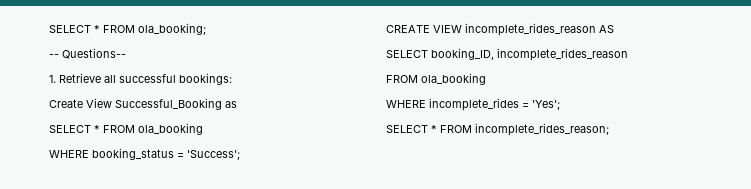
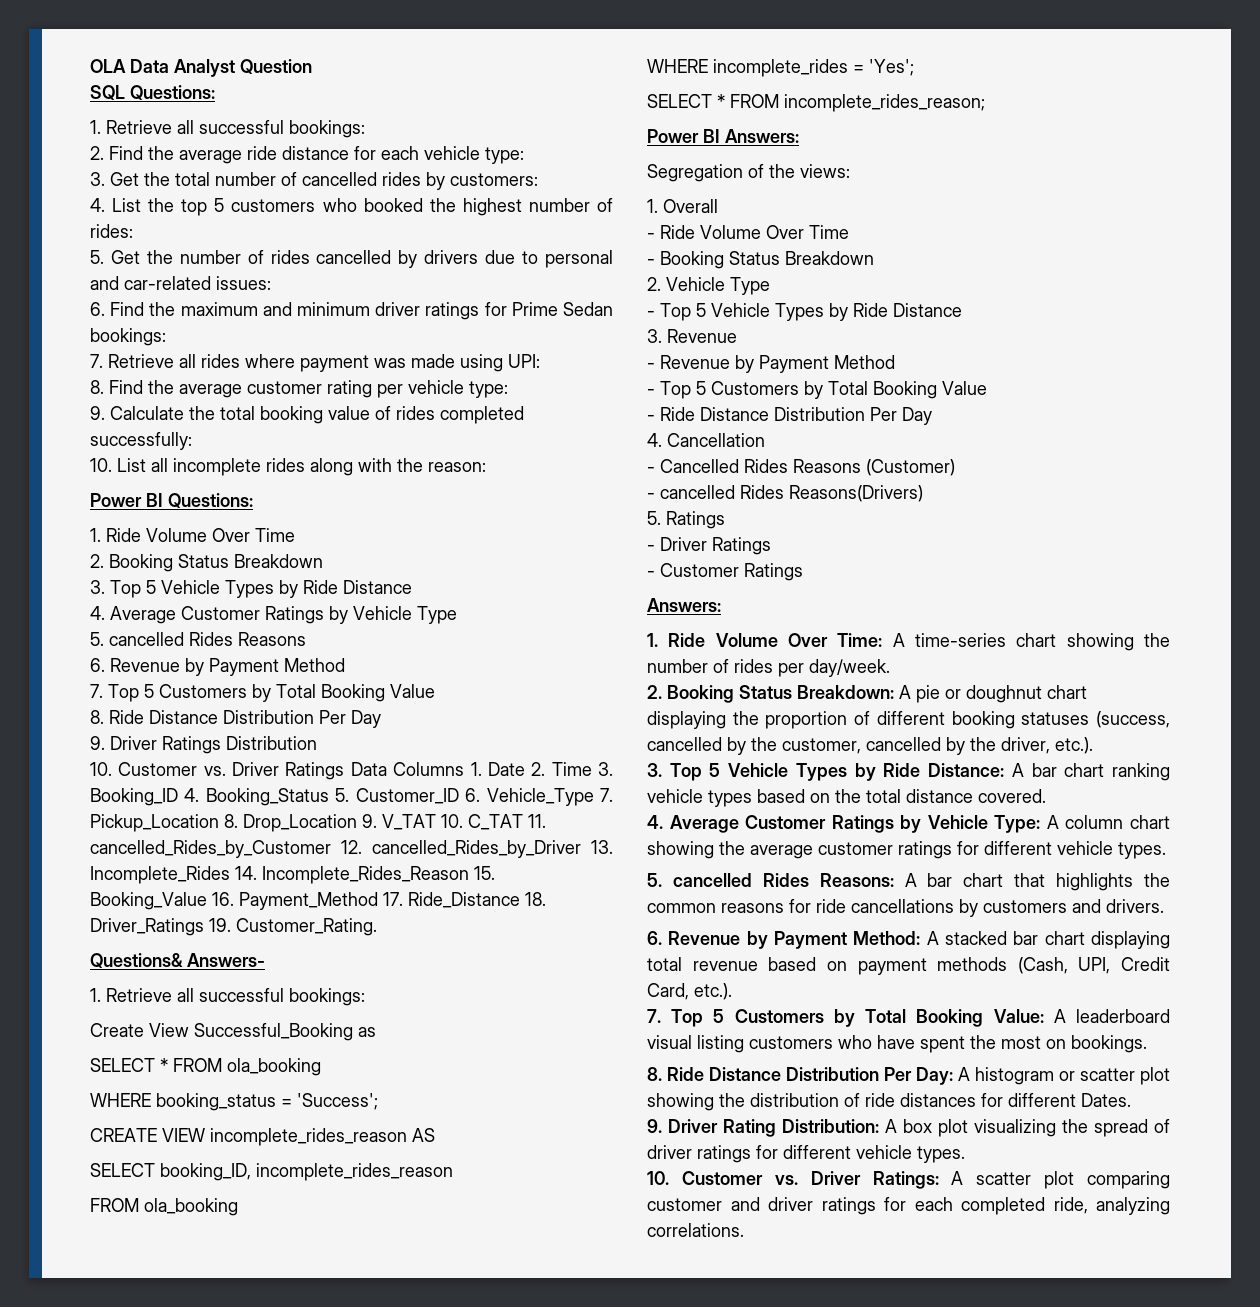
- SELECT * FROM ola_booking;
- -- Questions--
+ OLA Data Analyst Question
+ SQL Questions:
+ 1. Retrieve all successful bookings:
+ 2. Find the average ride distance for each vehicle type:
+ 3. Get the total number of cancelled rides by customers:
+ 4. List the top 5 customers who booked the highest number of rides:
+ 5. Get the number of rides cancelled by drivers due to personal and car-related issues:
+ 6. Find the maximum and minimum driver ratings for Prime Sedan bookings:
+ 7. Retrieve all rides where payment was made using UPI:
+ 8. Find the average customer rating per vehicle type:
+ 9. Calculate the total booking value of rides completed successfully:
+ 10. List all incomplete rides along with the reason:
+ Power BI Questions:
+ 1. Ride Volume Over Time
+ 2. Booking Status Breakdown
+ 3. Top 5 Vehicle Types by Ride Distance
+ 4. Average Customer Ratings by Vehicle Type
+ 5. cancelled Rides Reasons
+ 6. Revenue by Payment Method
+ 7. Top 5 Customers by Total Booking Value
+ 8. Ride Distance Distribution Per Day
+ 9. Driver Ratings Distribution
+ 10. Customer vs. Driver Ratings Data Columns 1. Date 2. Time 3. Booking_ID 4. Booking_Status 5. Customer_ID 6. Vehicle_Type 7. Pickup_Location 8. Drop_Location 9. V_TAT 10. C_TAT 11. cancelled_Rides_by_Customer 12. cancelled_Rides_by_Driver 13. Incomplete_Rides 14. Incomplete_Rides_Reason 15. Booking_Value 16. Payment_Method 17. Ride_Distance 18. Driver_Ratings 19. Customer_Rating.
+ Questions& Answers-
+ Power BI Answers:
+ Segregation of the views:
+ 1. Overall
+ - Ride Volume Over Time
+ - Booking Status Breakdown
+ 2. Vehicle Type
+ - Top 5 Vehicle Types by Ride Distance
+ 3. Revenue
+ - Revenue by Payment Method
+ - Top 5 Customers by Total Booking Value
+ - Ride Distance Distribution Per Day
+ 4. Cancellation
+ - Cancelled Rides Reasons (Customer)
+ - cancelled Rides Reasons(Drivers)
+ 5. Ratings
+ - Driver Ratings
+ - Customer Ratings
+ Answers:
+ 1. Ride Volume Over Time: A time-series chart showing the number of rides per day/week.
+ 2. Booking Status Breakdown: A pie or doughnut chart displaying the proportion of different booking statuses (success, cancelled by the customer, cancelled by the driver, etc.).
+ 3. Top 5 Vehicle Types by Ride Distance: A bar chart ranking vehicle types based on the total distance covered.
+ 4. Average Customer Ratings by Vehicle Type: A column chart showing the average customer ratings for different vehicle types.
+ 5. cancelled Rides Reasons: A bar chart that highlights the common reasons for ride cancellations by customers and drivers.
+ 6. Revenue by Payment Method: A stacked bar chart displaying total revenue based on payment methods (Cash, UPI, Credit Card, etc.).
+ 7. Top 5 Customers by Total Booking Value: A leaderboard visual listing customers who have spent the most on bookings.
+ 8. Ride Distance Distribution Per Day: A histogram or scatter plot showing the distribution of ride distances for different Dates.
+ 9. Driver Rating Distribution: A box plot visualizing the spread of driver ratings for different vehicle types.
+ 10. Customer vs. Driver Ratings: A scatter plot comparing customer and driver ratings for each completed ride, analyzing correlations.

